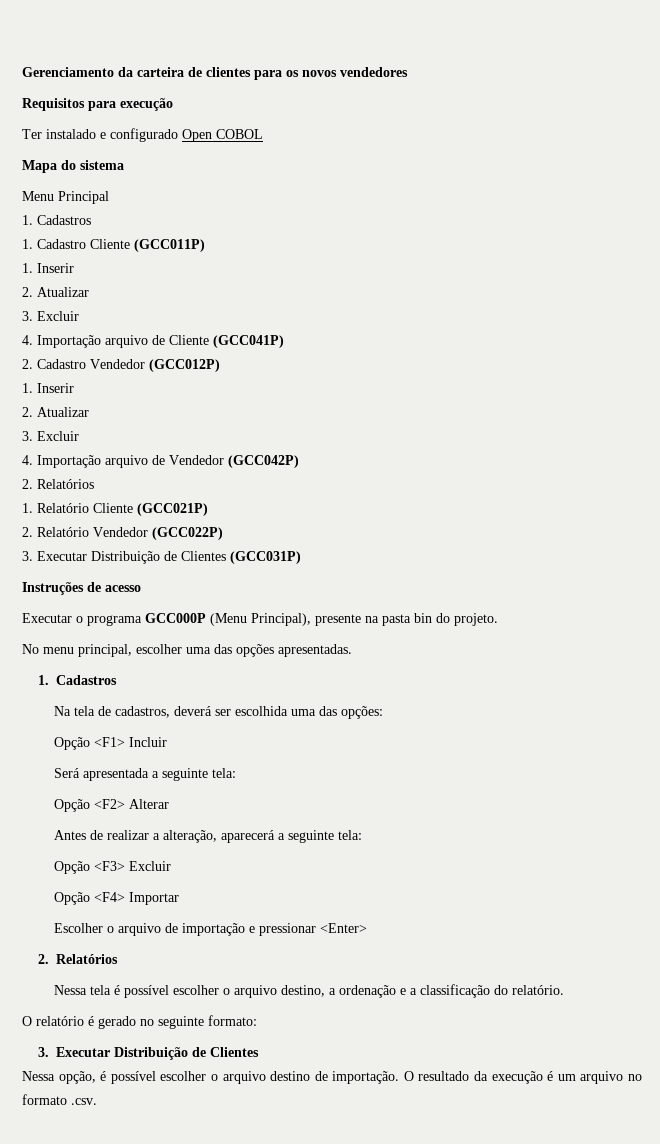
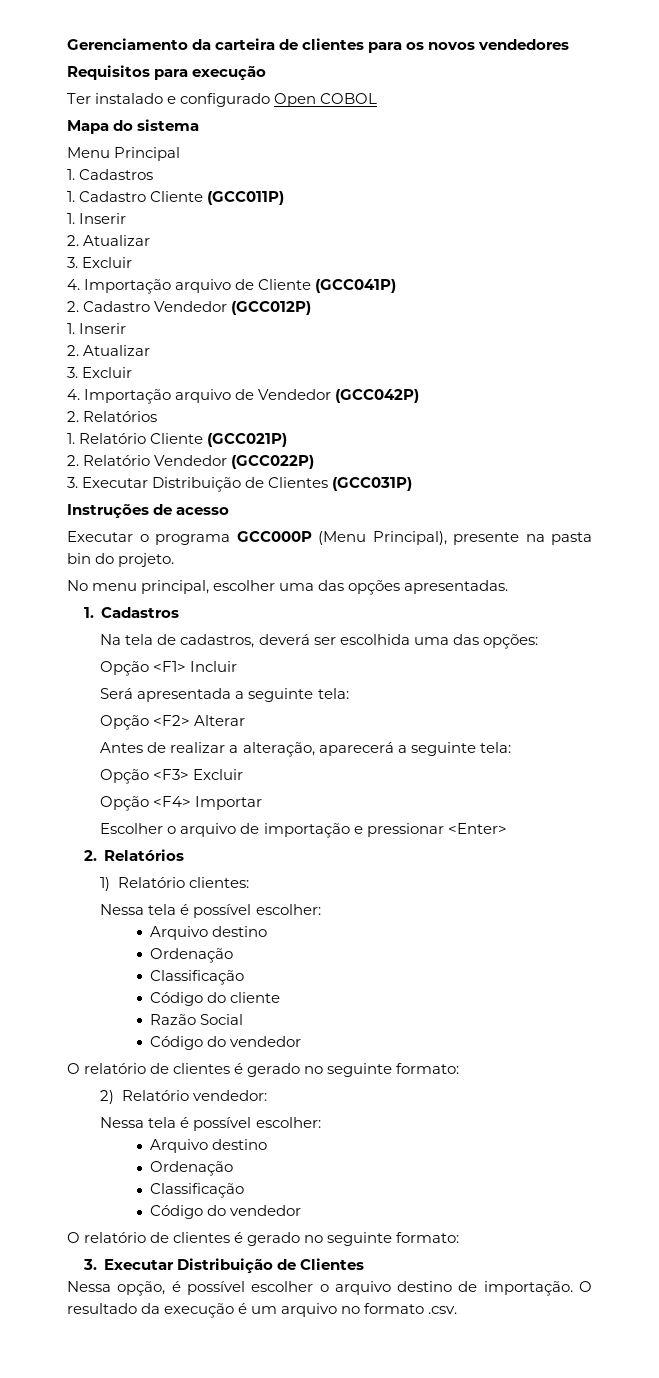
- Nessa tela é possível escolher o arquivo destino, a ordenação e a classificação do relatório.
- O relatório é gerado no seguinte formato:
+ 1) Relatório clientes:
+ Nessa tela é possível escolher:
+ Arquivo destino
+ Ordenação
+ Classificação
+ Código do cliente
+ Razão Social
+ Código do vendedor
+ O relatório de clientes é gerado no seguinte formato:
+ 2) Relatório vendedor:
+ Nessa tela é possível escolher:
+ Arquivo destino
+ Ordenação
+ Classificação
+ Código do vendedor
+ O relatório de clientes é gerado no seguinte formato:

